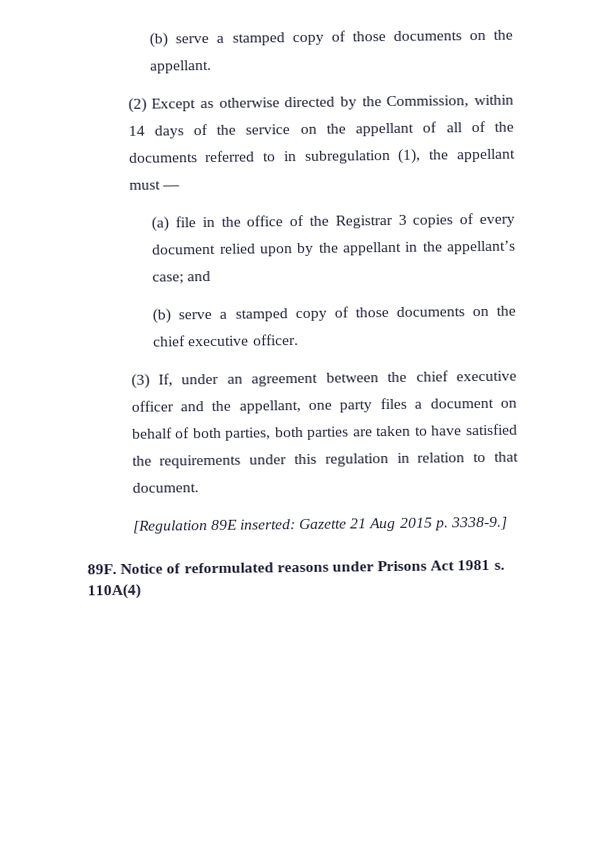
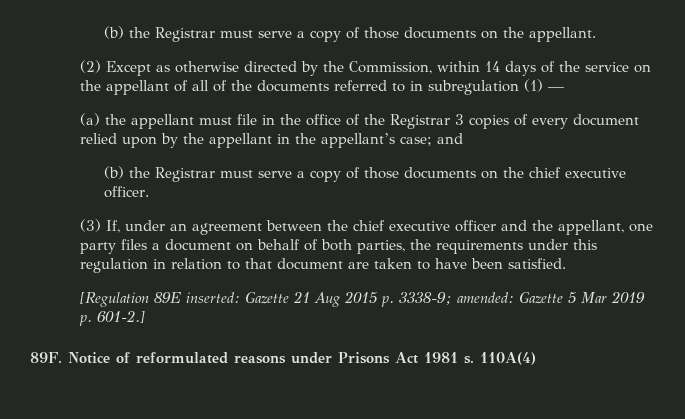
- (b) serve a stamped copy of those documents on the appellant.
+ (b) the Registrar must serve a copy of those documents on the appellant.
- (2) Except as otherwise directed by the Commission, within 14 days of the service on the appellant of all of the documents referred to in subregulation (1), the appellant must —
- (a) file in the office of the Registrar 3 copies of every document relied upon by the appellant in the appellant’s case; and
+ (2) Except as otherwise directed by the Commission, within 14 days of the service on the appellant of all of the documents referred to in subregulation (1) —
+ (a) the appellant must file in the office of the Registrar 3 copies of every document relied upon by the appellant in the appellant’s case; and
- (b) serve a stamped copy of those documents on the chief executive officer.
+ (b) the Registrar must serve a copy of those documents on the chief executive officer.
- (3) If, under an agreement between the chief executive officer and the appellant, one party files a document on behalf of both parties, both parties are taken to have satisfied the requirements under this regulation in relation to that document.
+ (3) If, under an agreement between the chief executive officer and the appellant, one party files a document on behalf of both parties, the requirements under this regulation in relation to that document are taken to have been satisfied.
- [Regulation 89E inserted: Gazette 21 Aug 2015 p. 3338-9.]
+ [Regulation 89E inserted: Gazette 21 Aug 2015 p. 3338-9; amended: Gazette 5 Mar 2019 p. 601-2.]

